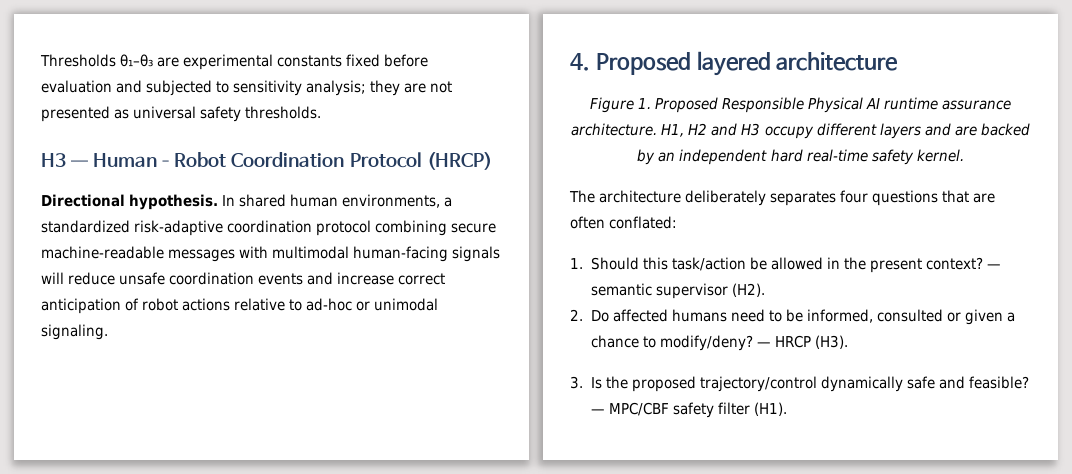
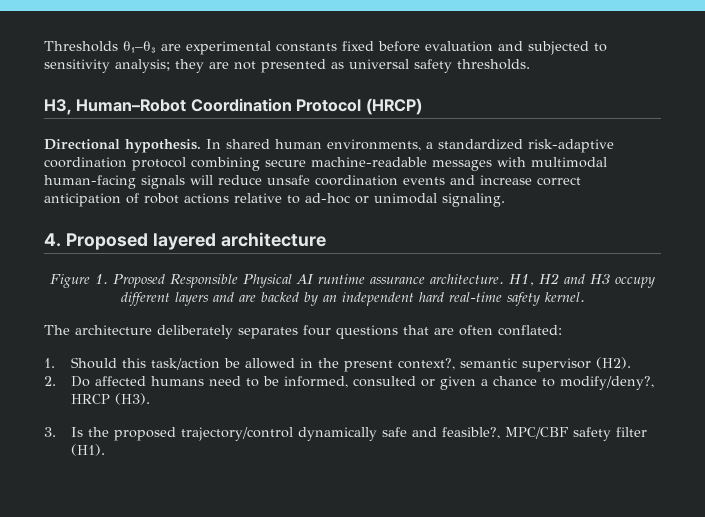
- H3 — Human–Robot Coordination Protocol (HRCP)
+ H3, Human–Robot Coordination Protocol (HRCP)
- 1. Should this task/action be allowed in the present context? — semantic supervisor (H2).
+ 1. Should this task/action be allowed in the present context?, semantic supervisor (H2).
- 2. Do affected humans need to be informed, consulted or given a chance to modify/deny? — HRCP (H3).
+ 2. Do affected humans need to be informed, consulted or given a chance to modify/deny?, HRCP (H3).
- 3. Is the proposed trajectory/control dynamically safe and feasible? — MPC/CBF safety filter (H1).
+ 3. Is the proposed trajectory/control dynamically safe and feasible?, MPC/CBF safety filter (H1).

